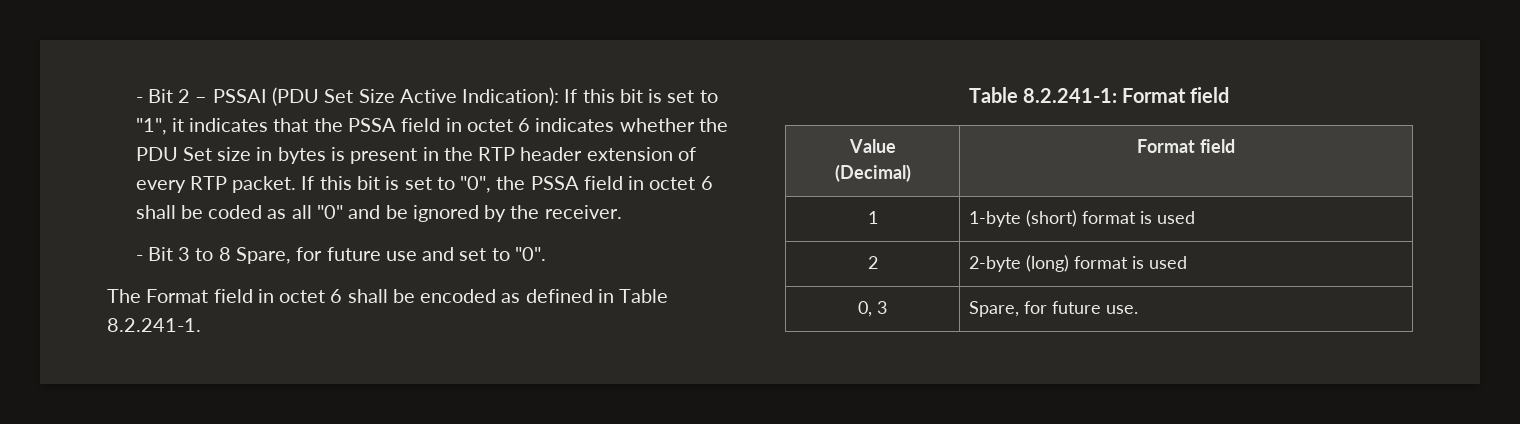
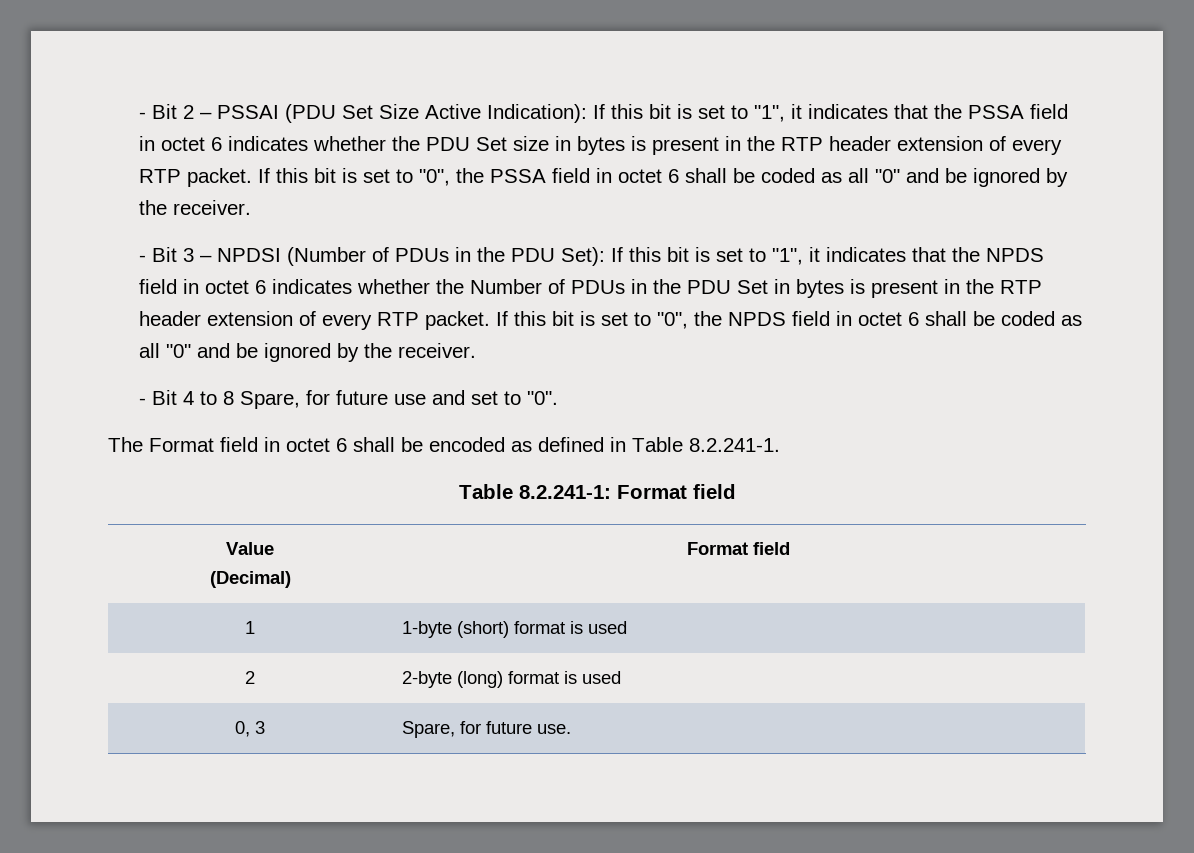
- - Bit 3 to 8 Spare, for future use and set to "0".
+ - Bit 3 – NPDSI (Number of PDUs in the PDU Set): If this bit is set to "1", it indicates that the NPDS field in octet 6 indicates whether the Number of PDUs in the PDU Set in bytes is present in the RTP header extension of every RTP packet. If this bit is set to "0", the NPDS field in octet 6 shall be coded as all "0" and be ignored by the receiver.
+ - Bit 4 to 8 Spare, for future use and set to "0".

